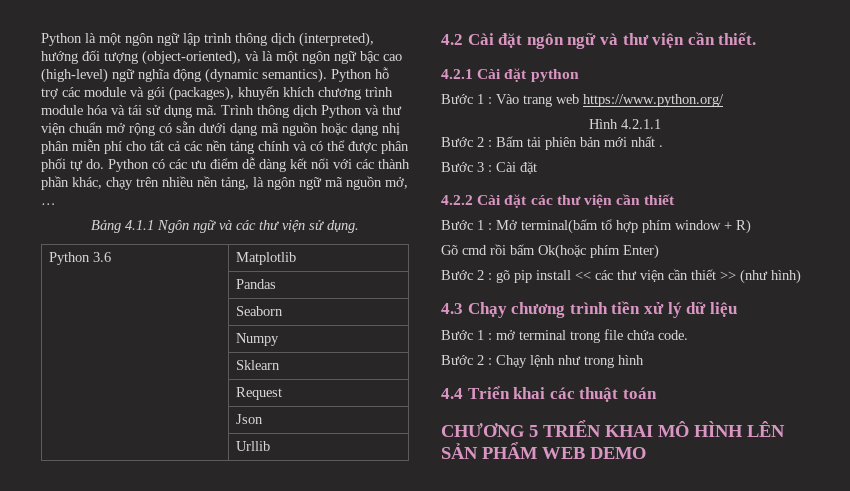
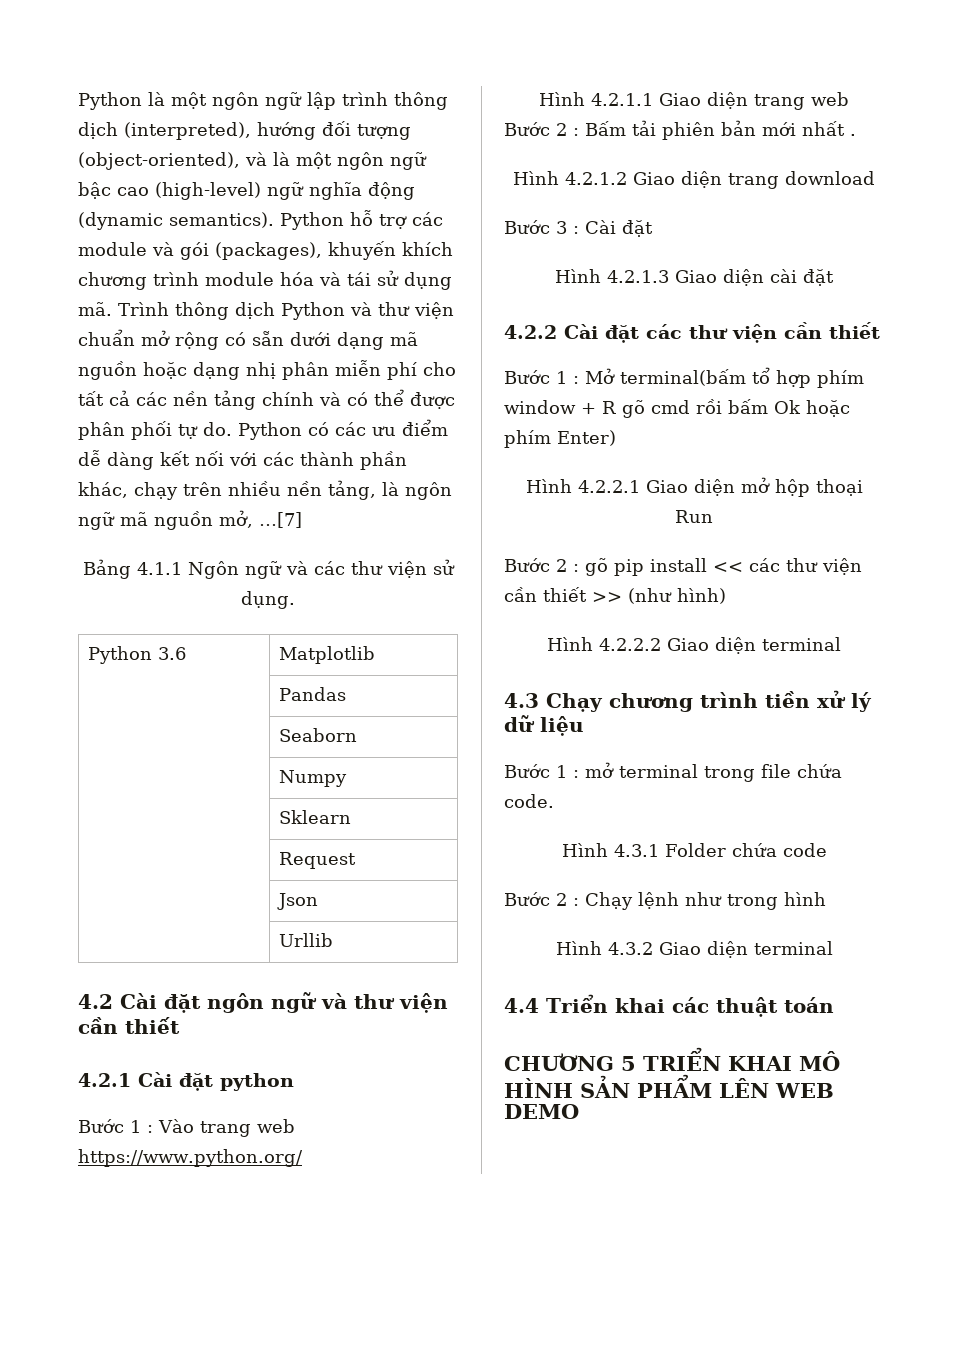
- Python có các ưu điểm dễ dàng kết nối với các thành phần khác, chạy trên nhiều nền tảng, là ngôn ngữ mã nguồn mở, …
+ Python có các ưu điểm dễ dàng kết nối với các thành phần khác, chạy trên nhiều nền tảng, là ngôn ngữ mã nguồn mở, …[7]
- 4.2 Cài đặt ngôn ngữ và thư viện cần thiết.
+ 4.2 Cài đặt ngôn ngữ và thư viện cần thiết
- Hình 4.2.1.1
+ Hình 4.2.1.1 Giao diện trang web
+ Hình 4.2.1.2 Giao diện trang download
+ Hình 4.2.1.3 Giao diện cài đặt
- Bước 1 : Mở terminal(bấm tổ hợp phím window + R)
- Gõ cmd rồi bấm Ok(hoặc phím Enter)
+ Bước 1 : Mở terminal(bấm tổ hợp phím window + R gõ cmd rồi bấm Ok hoặc phím Enter)
+ Hình 4.2.2.1 Giao diện mở hộp thoại Run
+ Hình 4.2.2.2 Giao diện terminal
+ Hình 4.3.1 Folder chứa code
+ Hình 4.3.2 Giao diện terminal
- CHƯƠNG 5 TRIỂN KHAI MÔ HÌNH LÊN SẢN PHẨM WEB DEMO
+ CHƯƠNG 5 TRIỂN KHAI MÔ HÌNH SẢN PHẨM LÊN WEB DEMO

